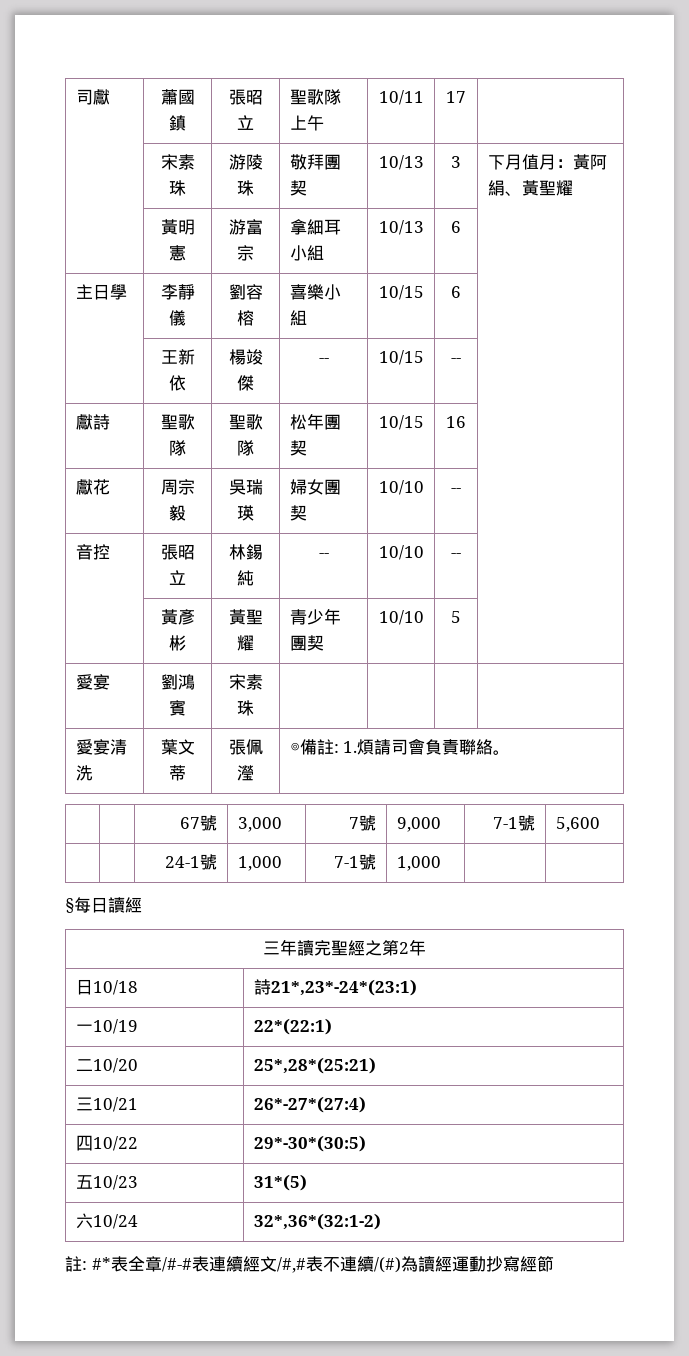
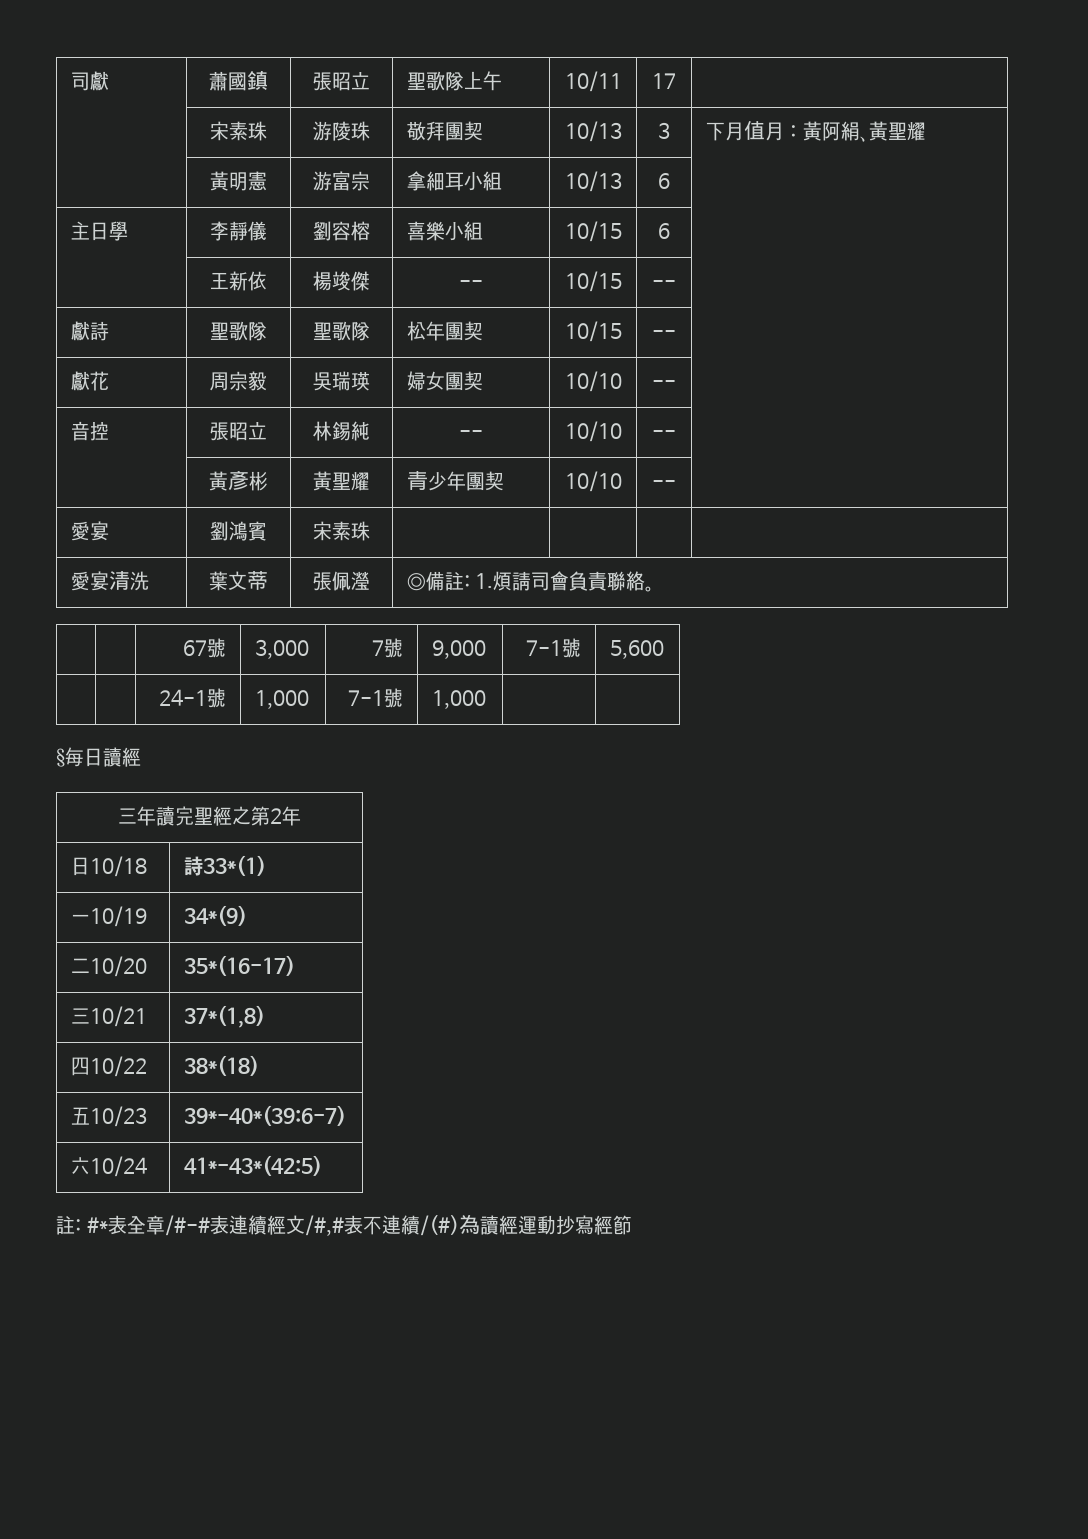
- 獻詩 | 聖歌隊 | 聖歌隊 | 松年團契 | 10/15 | 16 |
+ 獻詩 | 聖歌隊 | 聖歌隊 | 松年團契 | 10/15 | -- |
- | 黃彥彬 | 黃聖耀 | 青少年團契 | 10/10 | 5 |
+ | 黃彥彬 | 黃聖耀 | 青少年團契 | 10/10 | -- |
- 日10/18 | 詩21*,23*-24*(23:1)
+ 日10/18 | 詩33*(1)
- 一10/19 | 22*(22:1)
+ 一10/19 | 34*(9)
- 二10/20 | 25*,28*(25:21)
+ 二10/20 | 35*(16-17)
- 三10/21 | 26*-27*(27:4)
+ 三10/21 | 37*(1,8)
- 四10/22 | 29*-30*(30:5)
+ 四10/22 | 38*(18)
- 五10/23 | 31*(5)
+ 五10/23 | 39*-40*(39:6-7)
- 六10/24 | 32*,36*(32:1-2)
+ 六10/24 | 41*-43*(42:5)

